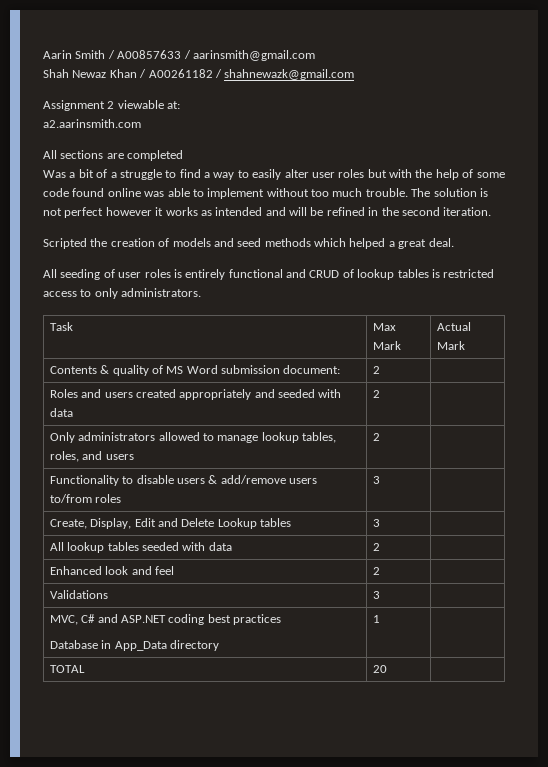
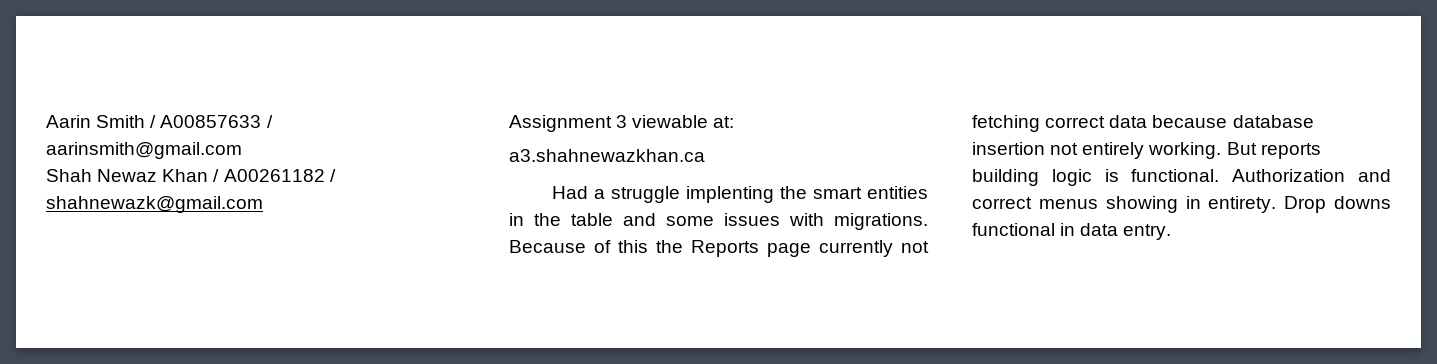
- Assignment 2 viewable at:
+ Assignment 3 viewable at:
- a2.aarinsmith.com
- All sections are completed
- Was a bit of a struggle to find a way to easily alter user roles but with the help of some code found online was able to implement without too much trouble. The solution is not perfect however it works as intended and will be refined in the second iteration.
- Scripted the creation of models and seed methods which helped a great deal.
- All seeding of user roles is entirely functional and CRUD of lookup tables is restricted access to only administrators.
- Task | Max Mark | Actual Mark
- Contents & quality of MS Word submission document: | 2 |
- Roles and users created appropriately and seeded with data | 2 |
- Only administrators allowed to manage lookup tables, roles, and users | 2 |
- Functionality to disable users & add/remove users to/from roles | 3 |
- Create, Display, Edit and Delete Lookup tables | 3 |
- All lookup tables seeded with data | 2 |
- Enhanced look and feel | 2 |
- Validations | 3 |
- MVC, C# and ASP.NET coding best practices
- Database in App_Data directory | 1 |
- TOTAL | 20 |
+ a3.shahnewazkhan.ca
+ Had a struggle implenting the smart entities in the table and some issues with migrations. Because of this the Reports page currently not fetching correct data because database insertion not entirely working. But reports building logic is functional. Authorization and correct menus showing in entirety. Drop downs functional in data entry.

